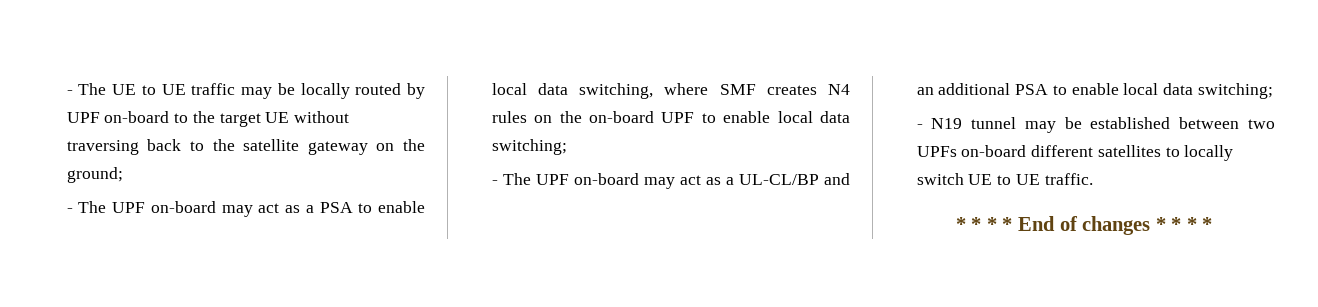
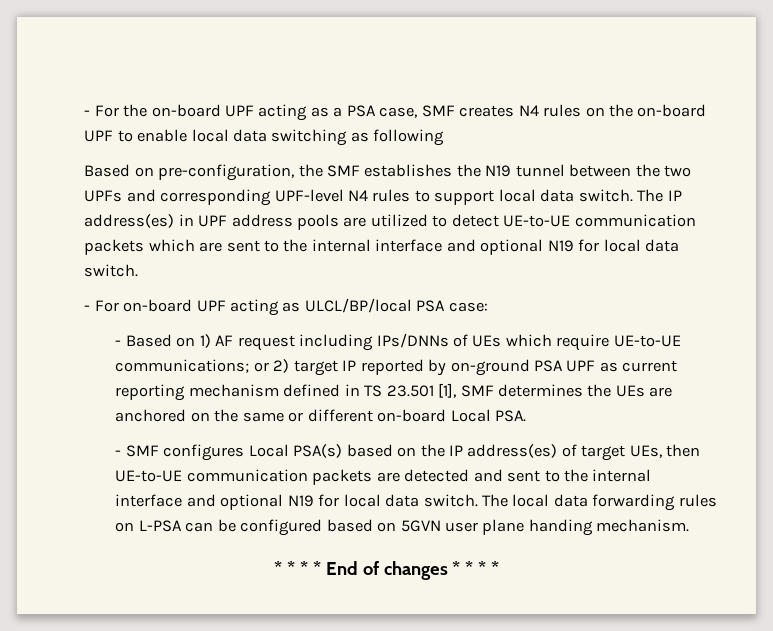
- - The UE to UE traffic may be locally routed by UPF on-board to the target UE without traversing back to the satellite gateway on the ground;
- - The UPF on-board may act as a PSA to enable local data switching, where SMF creates N4 rules on the on-board UPF to enable local data switching;
- - The UPF on-board may act as a UL-CL/BP and an additional PSA to enable local data switching;
- - N19 tunnel may be established between two UPFs on-board different satellites to locally switch UE to UE traffic.
+ - For the on-board UPF acting as a PSA case, SMF creates N4 rules on the on-board UPF to enable local data switching as following
+ Based on pre-configuration, the SMF establishes the N19 tunnel between the two UPFs and corresponding UPF-level N4 rules to support local data switch. The IP address(es) in UPF address pools are utilized to detect UE-to-UE communication packets which are sent to the internal interface and optional N19 for local data switch.
+ - For on-board UPF acting as ULCL/BP/local PSA case:
+ - Based on 1) AF request including IPs/DNNs of UEs which require UE-to-UE communications; or 2) target IP reported by on-ground PSA UPF as current reporting mechanism defined in TS 23.501 [1], SMF determines the UEs are anchored on the same or different on-board Local PSA.
+ - SMF configures Local PSA(s) based on the IP address(es) of target UEs, then UE-to-UE communication packets are detected and sent to the internal interface and optional N19 for local data switch. The local data forwarding rules on L-PSA can be configured based on 5GVN user plane handing mechanism.

